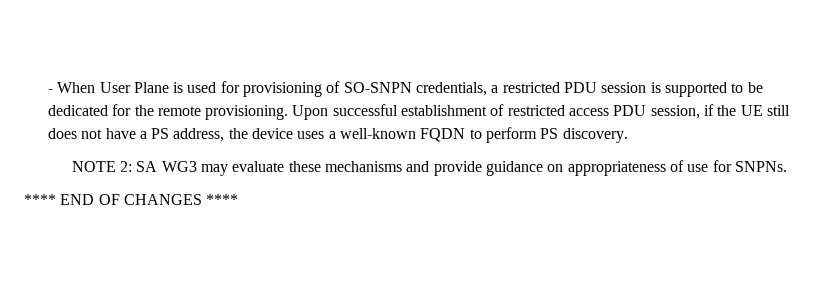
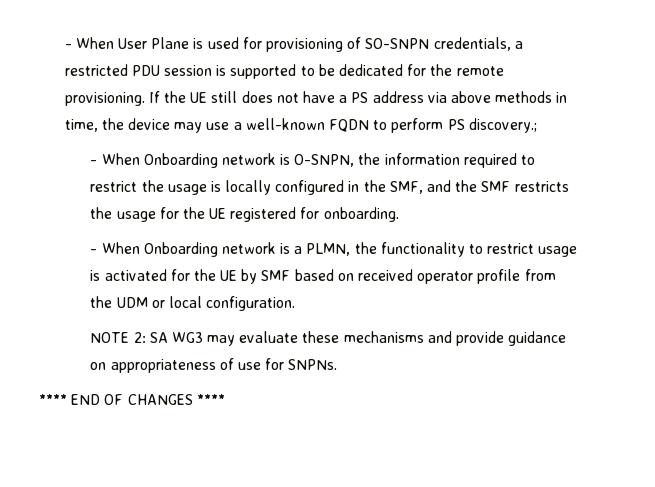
- Upon successful establishment of restricted access PDU session, if the UE still does not have a PS address, the device uses a well-known FQDN to perform PS discovery.
+ If the UE still does not have a PS address via above methods in time, the device may use a well-known FQDN to perform PS discovery.;
+ - When Onboarding network is O-SNPN, the information required to restrict the usage is locally configured in the SMF, and the SMF restricts the usage for the UE registered for onboarding.
+ - When Onboarding network is a PLMN, the functionality to restrict usage is activated for the UE by SMF based on received operator profile from the UDM or local configuration.

